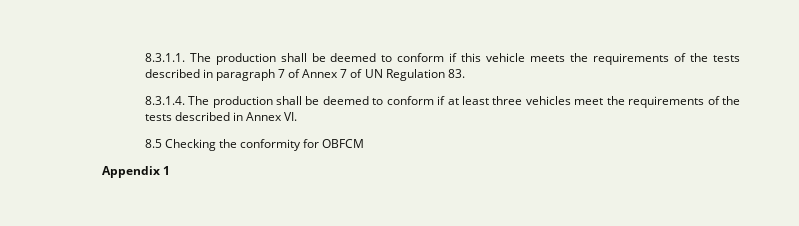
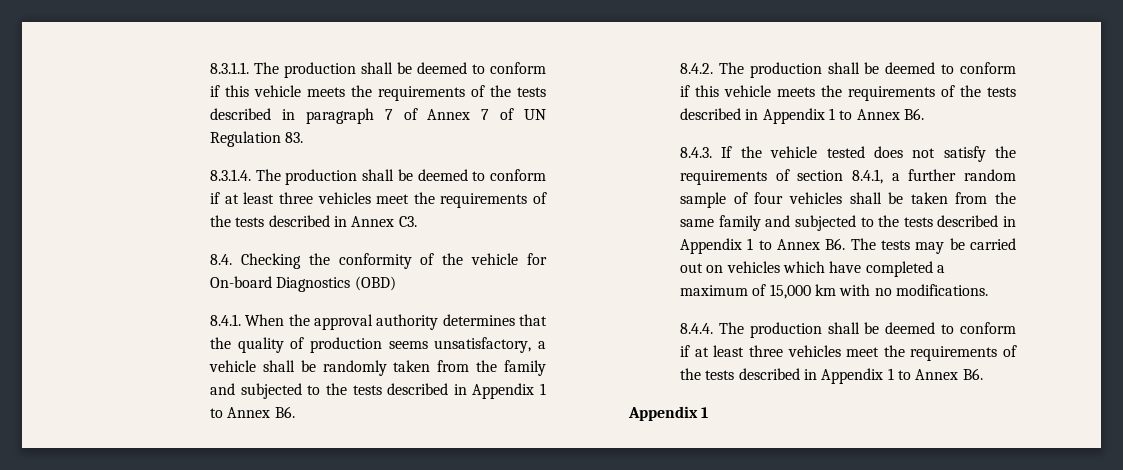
- 8.3.1.4. The production shall be deemed to conform if at least three vehicles meet the requirements of the tests described in Annex VI.
- 8.5 Checking the conformity for OBFCM
+ 8.3.1.4. The production shall be deemed to conform if at least three vehicles meet the requirements of the tests described in Annex C3.
+ 8.4. Checking the conformity of the vehicle for On-board Diagnostics (OBD)
+ 8.4.1. When the approval authority determines that the quality of production seems unsatisfactory, a vehicle shall be randomly taken from the family and subjected to the tests described in Appendix 1 to Annex B6.
+ 8.4.2. The production shall be deemed to conform if this vehicle meets the requirements of the tests described in Appendix 1 to Annex B6.
+ 8.4.3. If the vehicle tested does not satisfy the requirements of section 8.4.1, a further random sample of four vehicles shall be taken from the same family and subjected to the tests described in Appendix 1 to Annex B6. The tests may be carried out on vehicles which have completed a maximum of 15,000 km with no modifications.
+ 8.4.4. The production shall be deemed to conform if at least three vehicles meet the requirements of the tests described in Appendix 1 to Annex B6.

